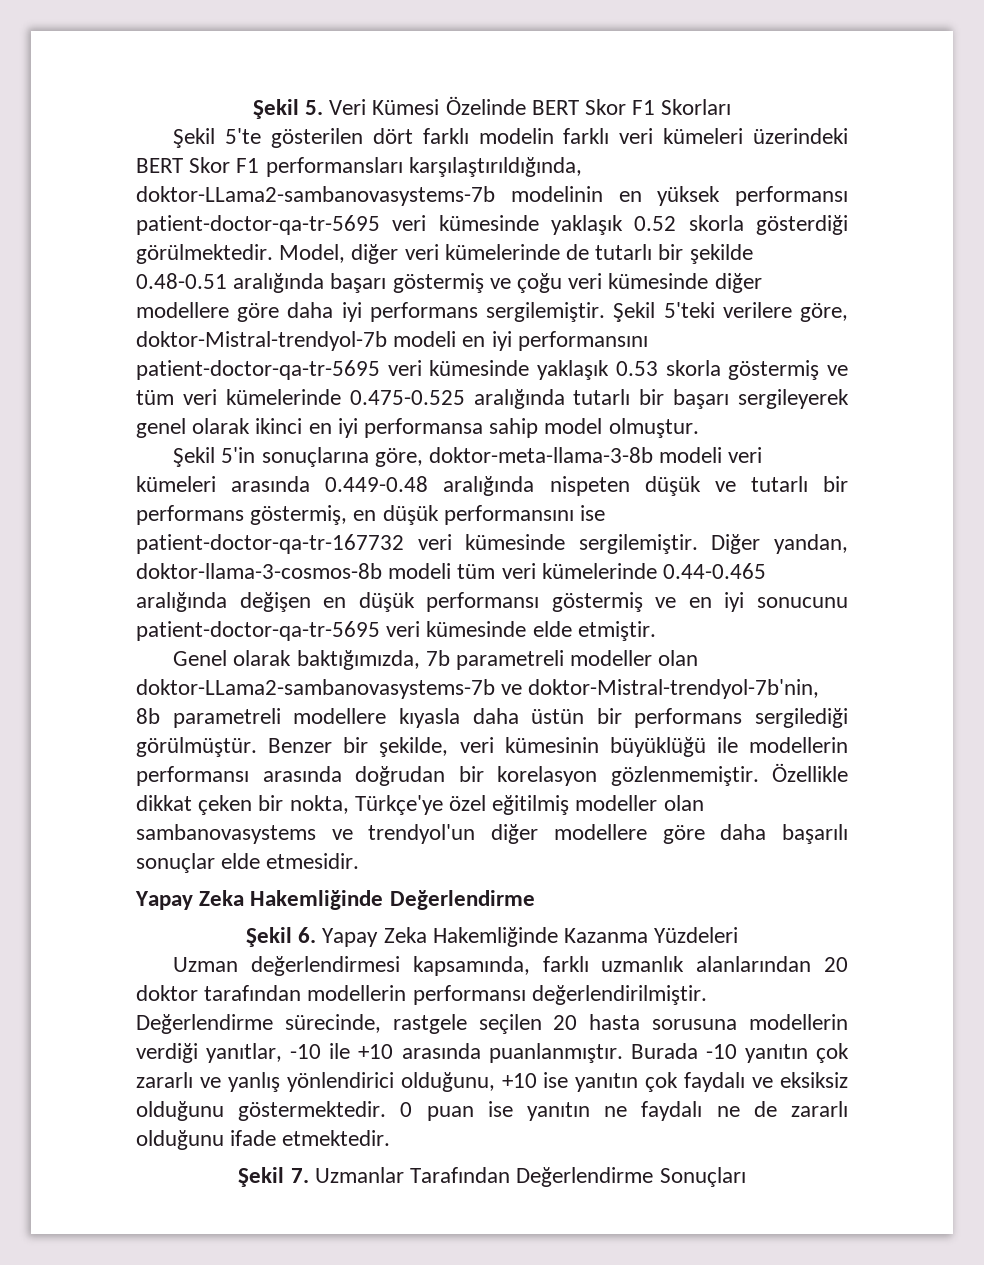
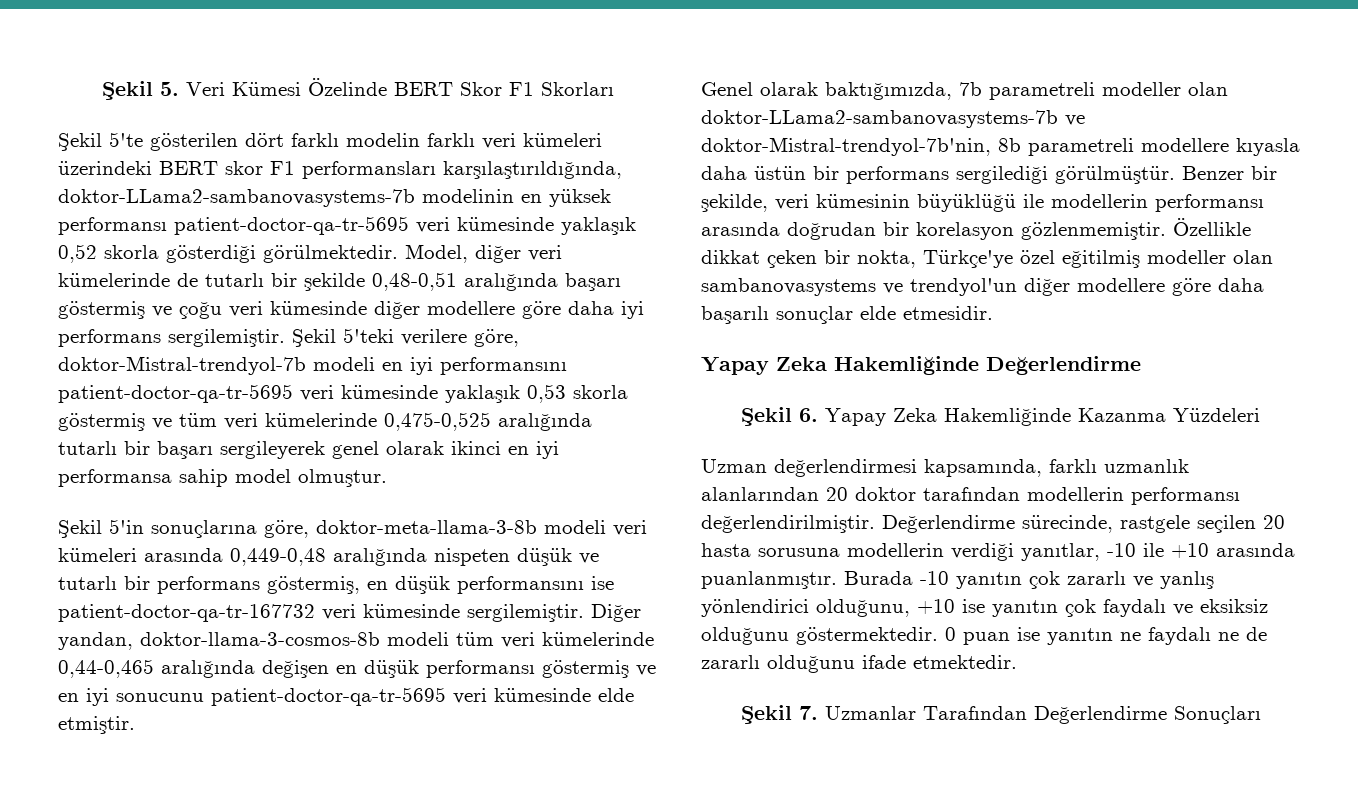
- Şekil 5'te gösterilen dört farklı modelin farklı veri kümeleri üzerindeki BERT Skor F1 performansları karşılaştırıldığında, doktor-LLama2-sambanovasystems-7b modelinin en yüksek performansı patient-doctor-qa-tr-5695 veri kümesinde yaklaşık 0.52 skorla gösterdiği görülmektedir.
+ Şekil 5'te gösterilen dört farklı modelin farklı veri kümeleri üzerindeki BERT skor F1 performansları karşılaştırıldığında, doktor-LLama2-sambanovasystems-7b modelinin en yüksek performansı patient-doctor-qa-tr-5695 veri kümesinde yaklaşık 0,52 skorla gösterdiği görülmektedir.
- Model, diğer veri kümelerinde de tutarlı bir şekilde 0.48-0.51 aralığında başarı göstermiş ve çoğu veri kümesinde diğer modellere göre daha iyi performans sergilemiştir.
+ Model, diğer veri kümelerinde de tutarlı bir şekilde 0,48-0,51 aralığında başarı göstermiş ve çoğu veri kümesinde diğer modellere göre daha iyi performans sergilemiştir.
- Şekil 5'teki verilere göre, doktor-Mistral-trendyol-7b modeli en iyi performansını patient-doctor-qa-tr-5695 veri kümesinde yaklaşık 0.53 skorla göstermiş ve tüm veri kümelerinde 0.475-0.525 aralığında tutarlı bir başarı sergileyerek genel olarak ikinci en iyi performansa sahip model olmuştur.
+ Şekil 5'teki verilere göre, doktor-Mistral-trendyol-7b modeli en iyi performansını patient-doctor-qa-tr-5695 veri kümesinde yaklaşık 0,53 skorla göstermiş ve tüm veri kümelerinde 0,475-0,525 aralığında tutarlı bir başarı sergileyerek genel olarak ikinci en iyi performansa sahip model olmuştur.
- Şekil 5'in sonuçlarına göre, doktor-meta-llama-3-8b modeli veri kümeleri arasında 0.449-0.48 aralığında nispeten düşük ve tutarlı bir performans göstermiş, en düşük performansını ise patient-doctor-qa-tr-167732 veri kümesinde sergilemiştir.
+ Şekil 5'in sonuçlarına göre, doktor-meta-llama-3-8b modeli veri kümeleri arasında 0,449-0,48 aralığında nispeten düşük ve tutarlı bir performans göstermiş, en düşük performansını ise patient-doctor-qa-tr-167732 veri kümesinde sergilemiştir.
- Diğer yandan, doktor-llama-3-cosmos-8b modeli tüm veri kümelerinde 0.44-0.465 aralığında değişen en düşük performansı göstermiş ve en iyi sonucunu patient-doctor-qa-tr-5695 veri kümesinde elde etmiştir.
+ Diğer yandan, doktor-llama-3-cosmos-8b modeli tüm veri kümelerinde 0,44-0,465 aralığında değişen en düşük performansı göstermiş ve en iyi sonucunu patient-doctor-qa-tr-5695 veri kümesinde elde etmiştir.

